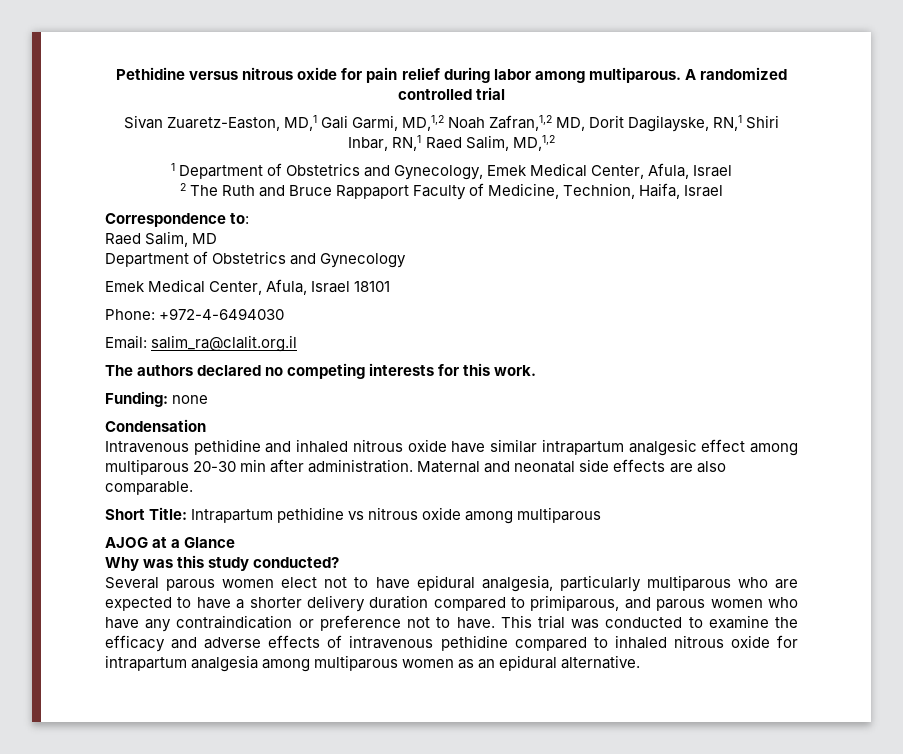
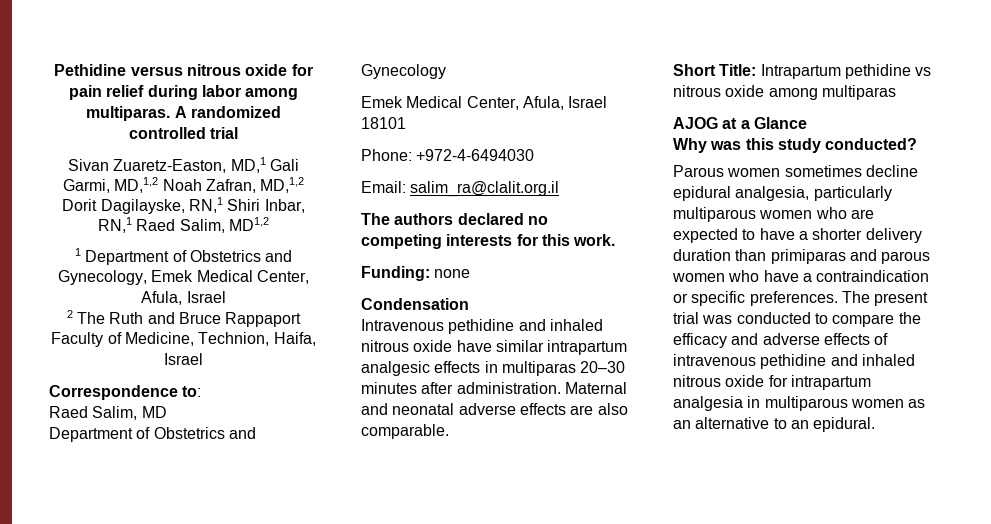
- Pethidine versus nitrous oxide for pain relief during labor among multiparous.
+ Pethidine versus nitrous oxide for pain relief during labor among multiparas.
- Sivan Zuaretz-Easton, MD,1 Gali Garmi, MD,1,2 Noah Zafran,1,2 MD, Dorit Dagilayske, RN,1 Shiri Inbar, RN,1 Raed Salim, MD,1,2
+ Sivan Zuaretz-Easton, MD,1 Gali Garmi, MD,1,2 Noah Zafran, MD,1,2 Dorit Dagilayske, RN,1 Shiri Inbar, RN,1 Raed Salim, MD1,2
- Intravenous pethidine and inhaled nitrous oxide have similar intrapartum analgesic effect among multiparous 20-30 min after administration.
+ Intravenous pethidine and inhaled nitrous oxide have similar intrapartum analgesic effects in multiparas 20–30 minutes after administration.
- Maternal and neonatal side effects are also comparable.
+ Maternal and neonatal adverse effects are also comparable.
- Short Title: Intrapartum pethidine vs nitrous oxide among multiparous
+ Short Title: Intrapartum pethidine vs nitrous oxide among multiparas
- Several parous women elect not to have epidural analgesia, particularly multiparous who are expected to have a shorter delivery duration compared to primiparous, and parous women who have any contraindication or preference not to have. This trial was conducted to examine the efficacy and adverse effects of intravenous pethidine compared to inhaled nitrous oxide for intrapartum analgesia among multiparous women as an epidural alternative.
+ Parous women sometimes decline epidural analgesia, particularly multiparous women who are expected to have a shorter delivery duration than primiparas and parous women who have a contraindication or specific preferences. The present trial was conducted to compare the efficacy and adverse effects of intravenous pethidine and inhaled nitrous oxide for intrapartum analgesia in multiparous women as an alternative to an epidural.

